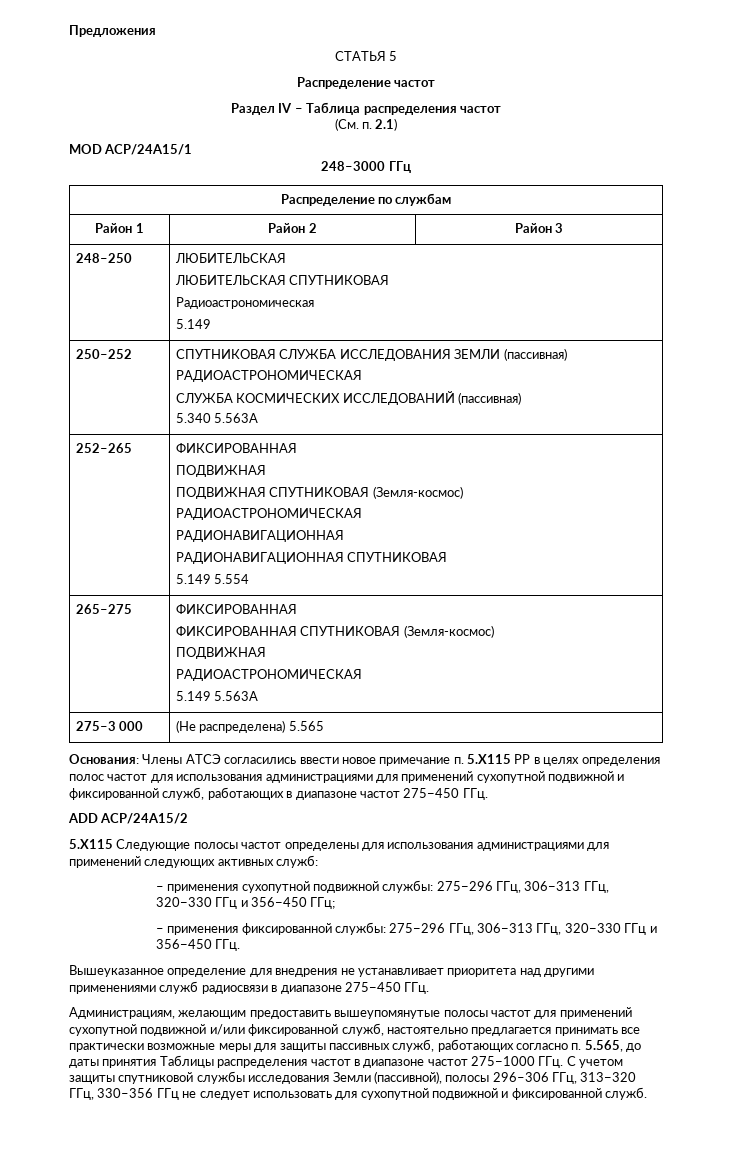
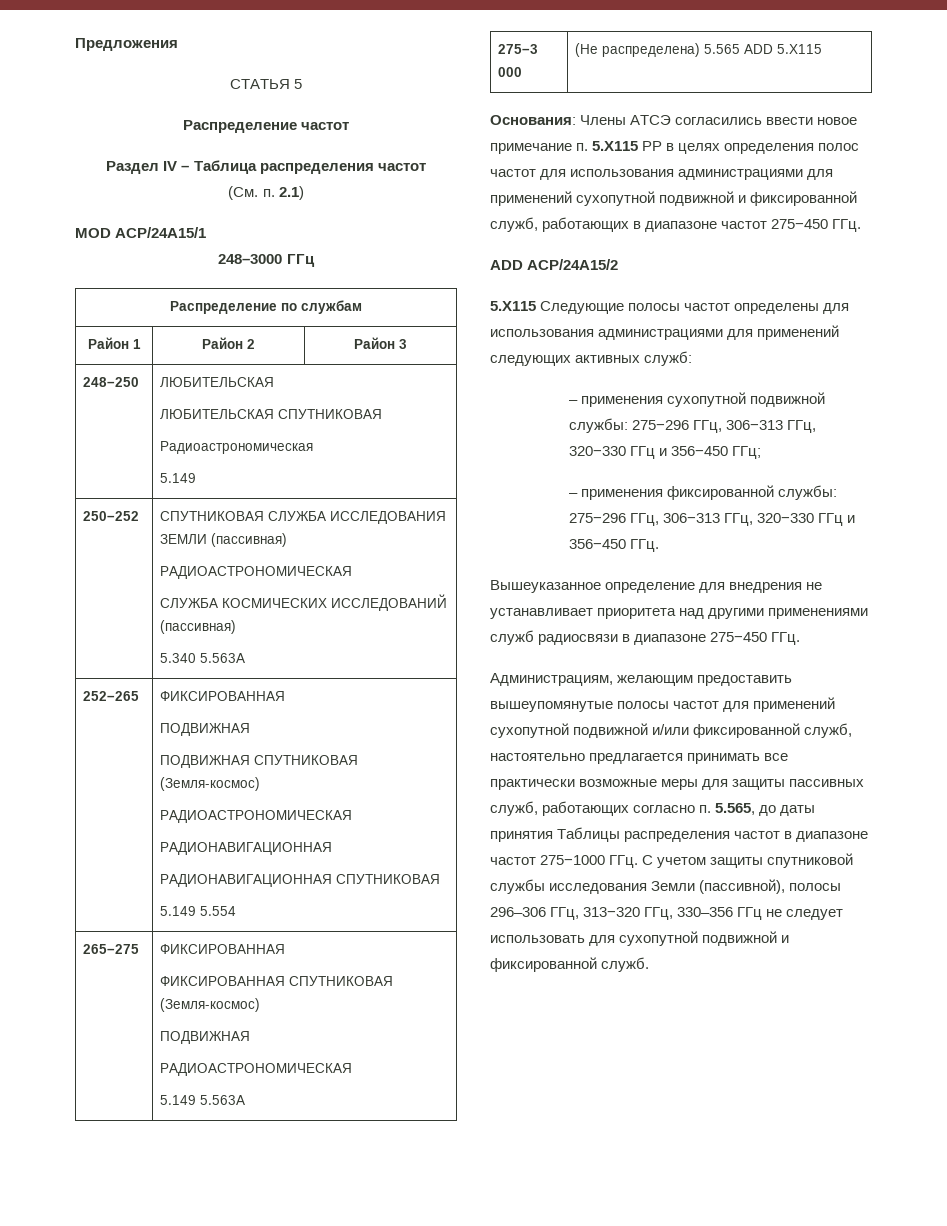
- 275–3 000 | (Не распределена) 5.565
+ 275–3 000 | (Не распределена) 5.565 ADD 5.X115

